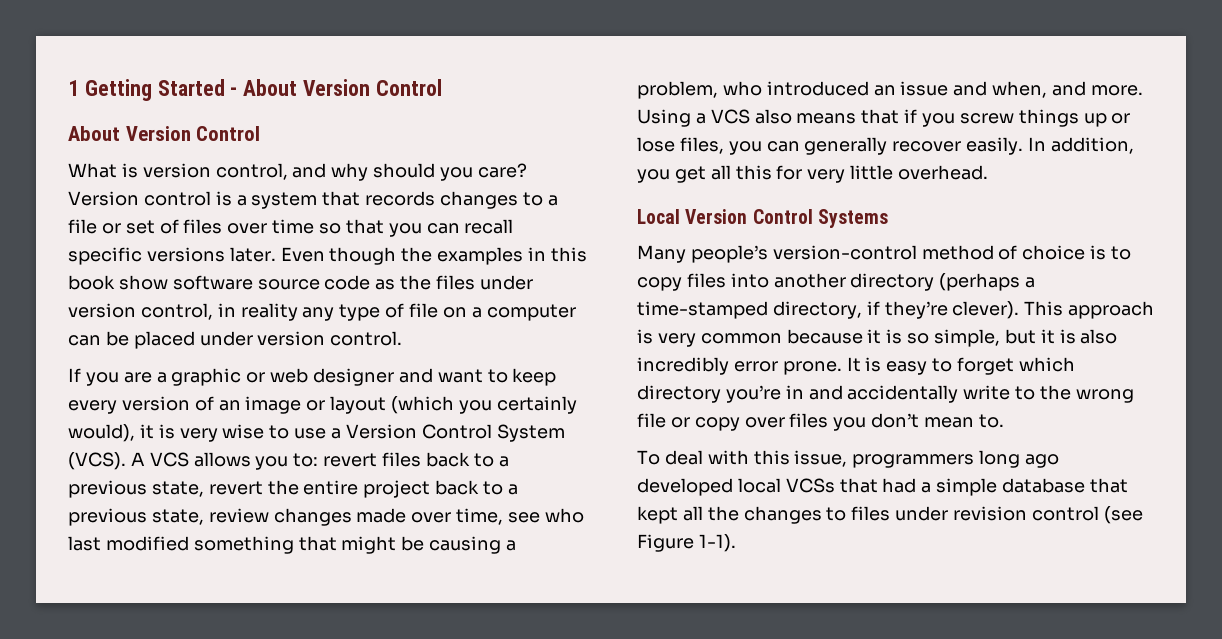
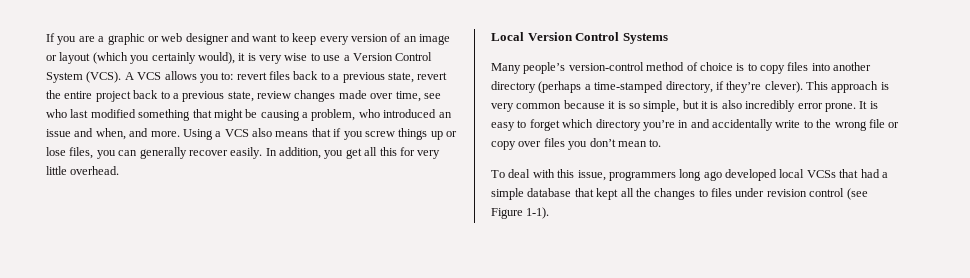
- 1 Getting Started - About Version Control
- About Version Control
- What is version control, and why should you care? Version control is a system that records changes to a file or set of files over time so that you can recall specific versions later. Even though the examples in this book show software source code as the files under version control, in reality any type of file on a computer can be placed under version control.

